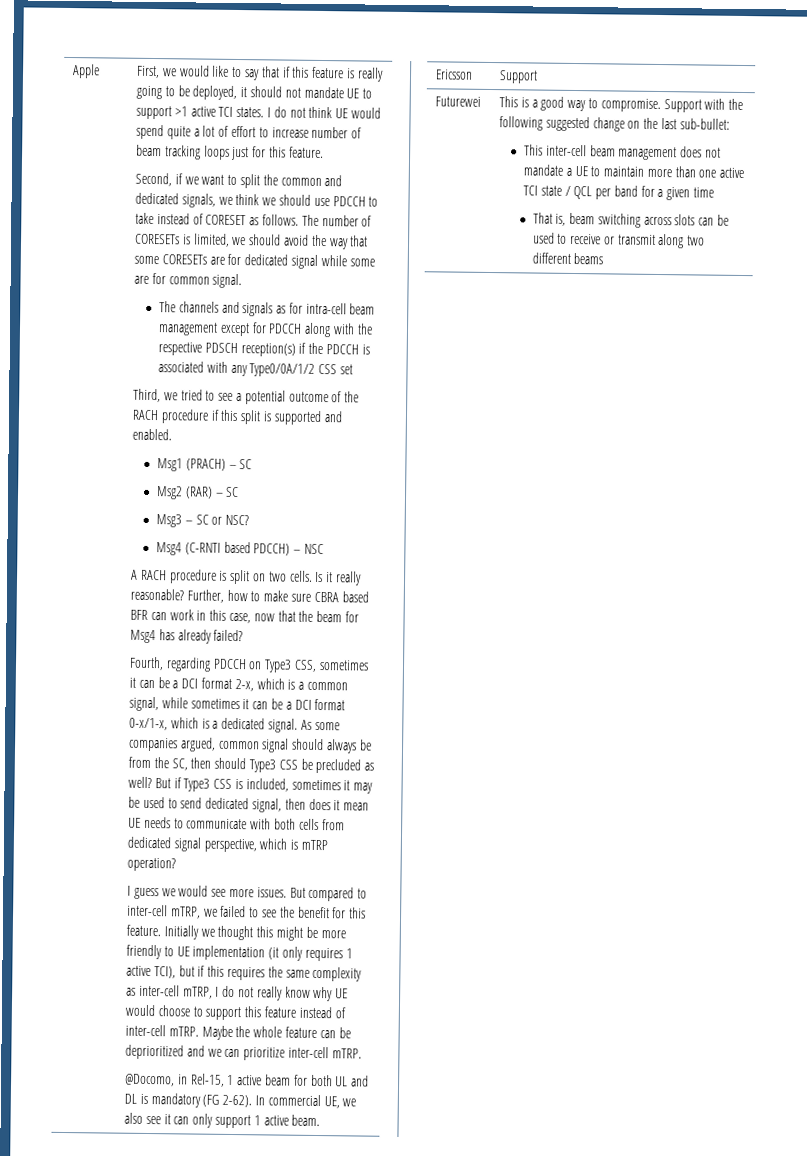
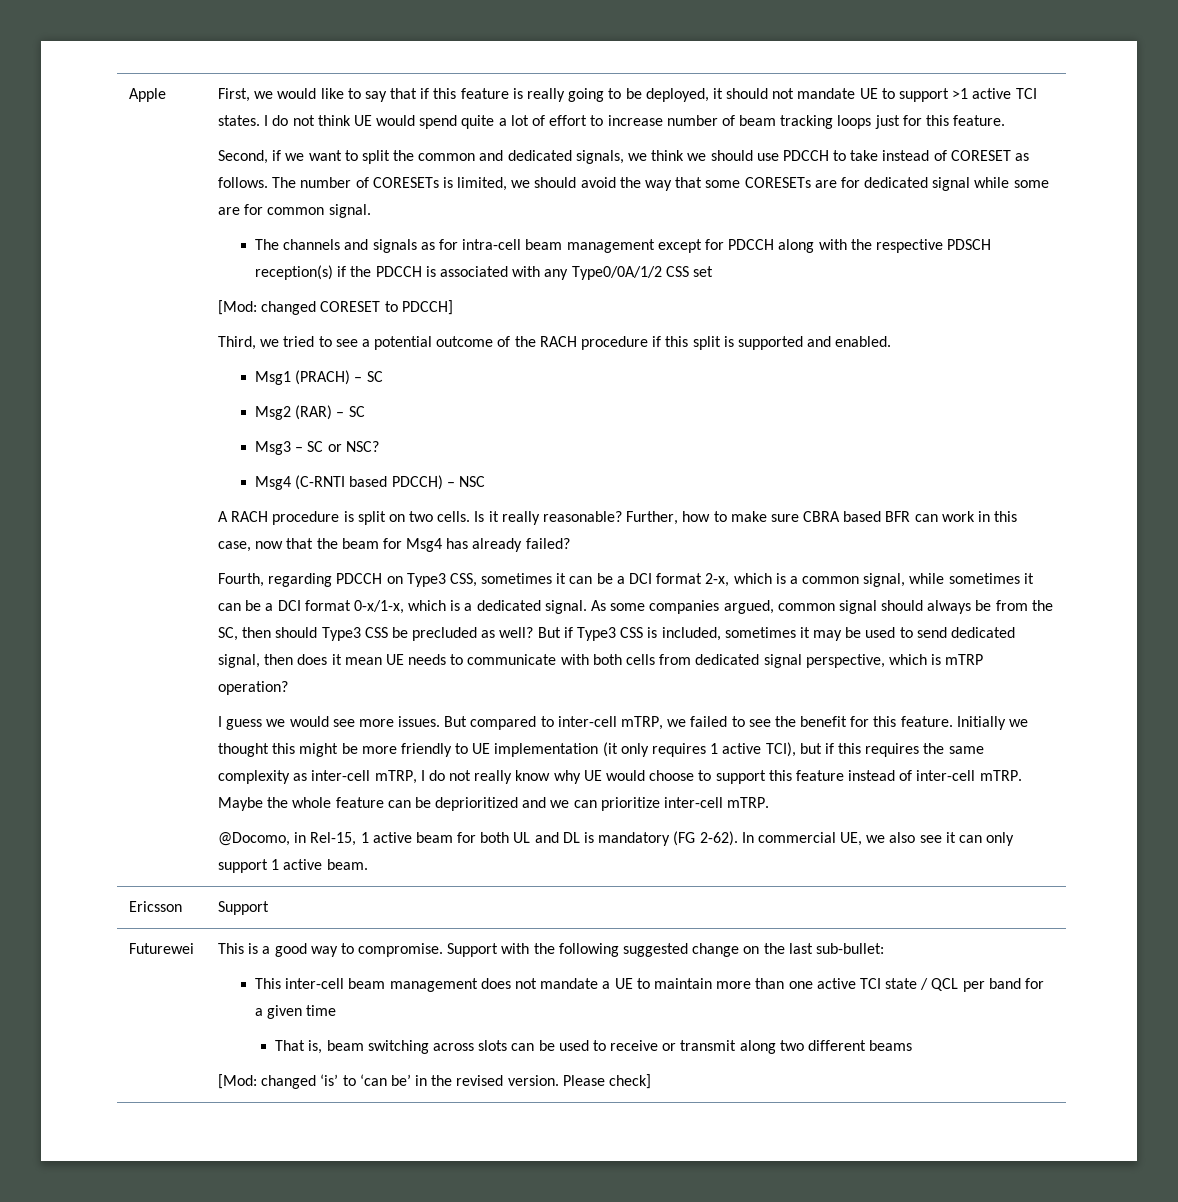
+ [Mod: changed CORESET to PDCCH]
+ [Mod: changed ‘is’ to ‘can be’ in the revised version. Please check]

